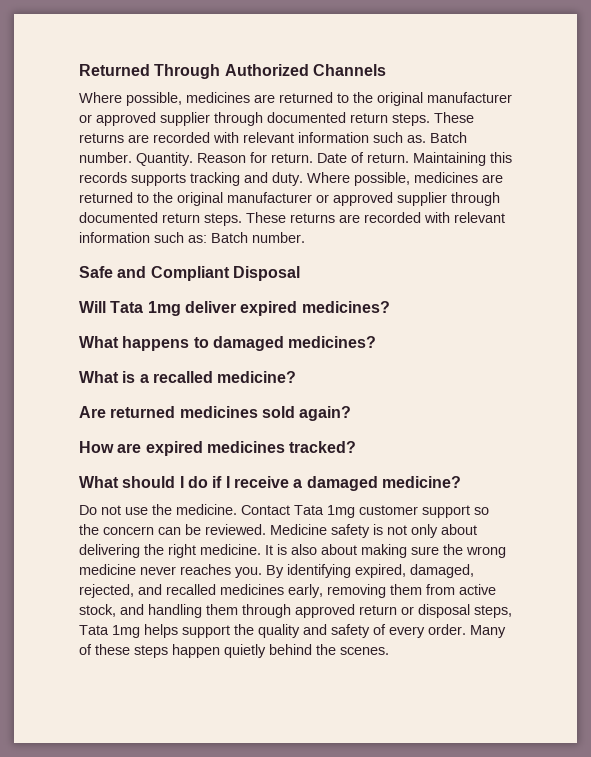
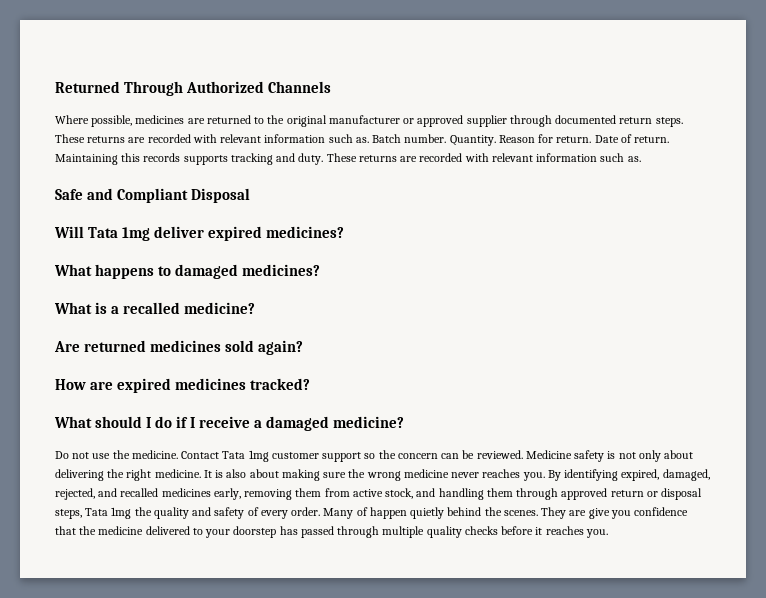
- Maintaining this records supports tracking and duty. Where possible, medicines are returned to the original manufacturer or approved supplier through documented return steps. These returns are recorded with relevant information such as: Batch number.
+ Maintaining this records supports tracking and duty. These returns are recorded with relevant information such as.
- By identifying expired, damaged, rejected, and recalled medicines early, removing them from active stock, and handling them through approved return or disposal steps, Tata 1mg helps support the quality and safety of every order.
+ By identifying expired, damaged, rejected, and recalled medicines early, removing them from active stock, and handling them through approved return or disposal steps, Tata 1mg the quality and safety of every order.
- Many of these steps happen quietly behind the scenes.
+ Many of happen quietly behind the scenes.
+ They are give you confidence that the medicine delivered to your doorstep has passed through multiple quality checks before it reaches you.

